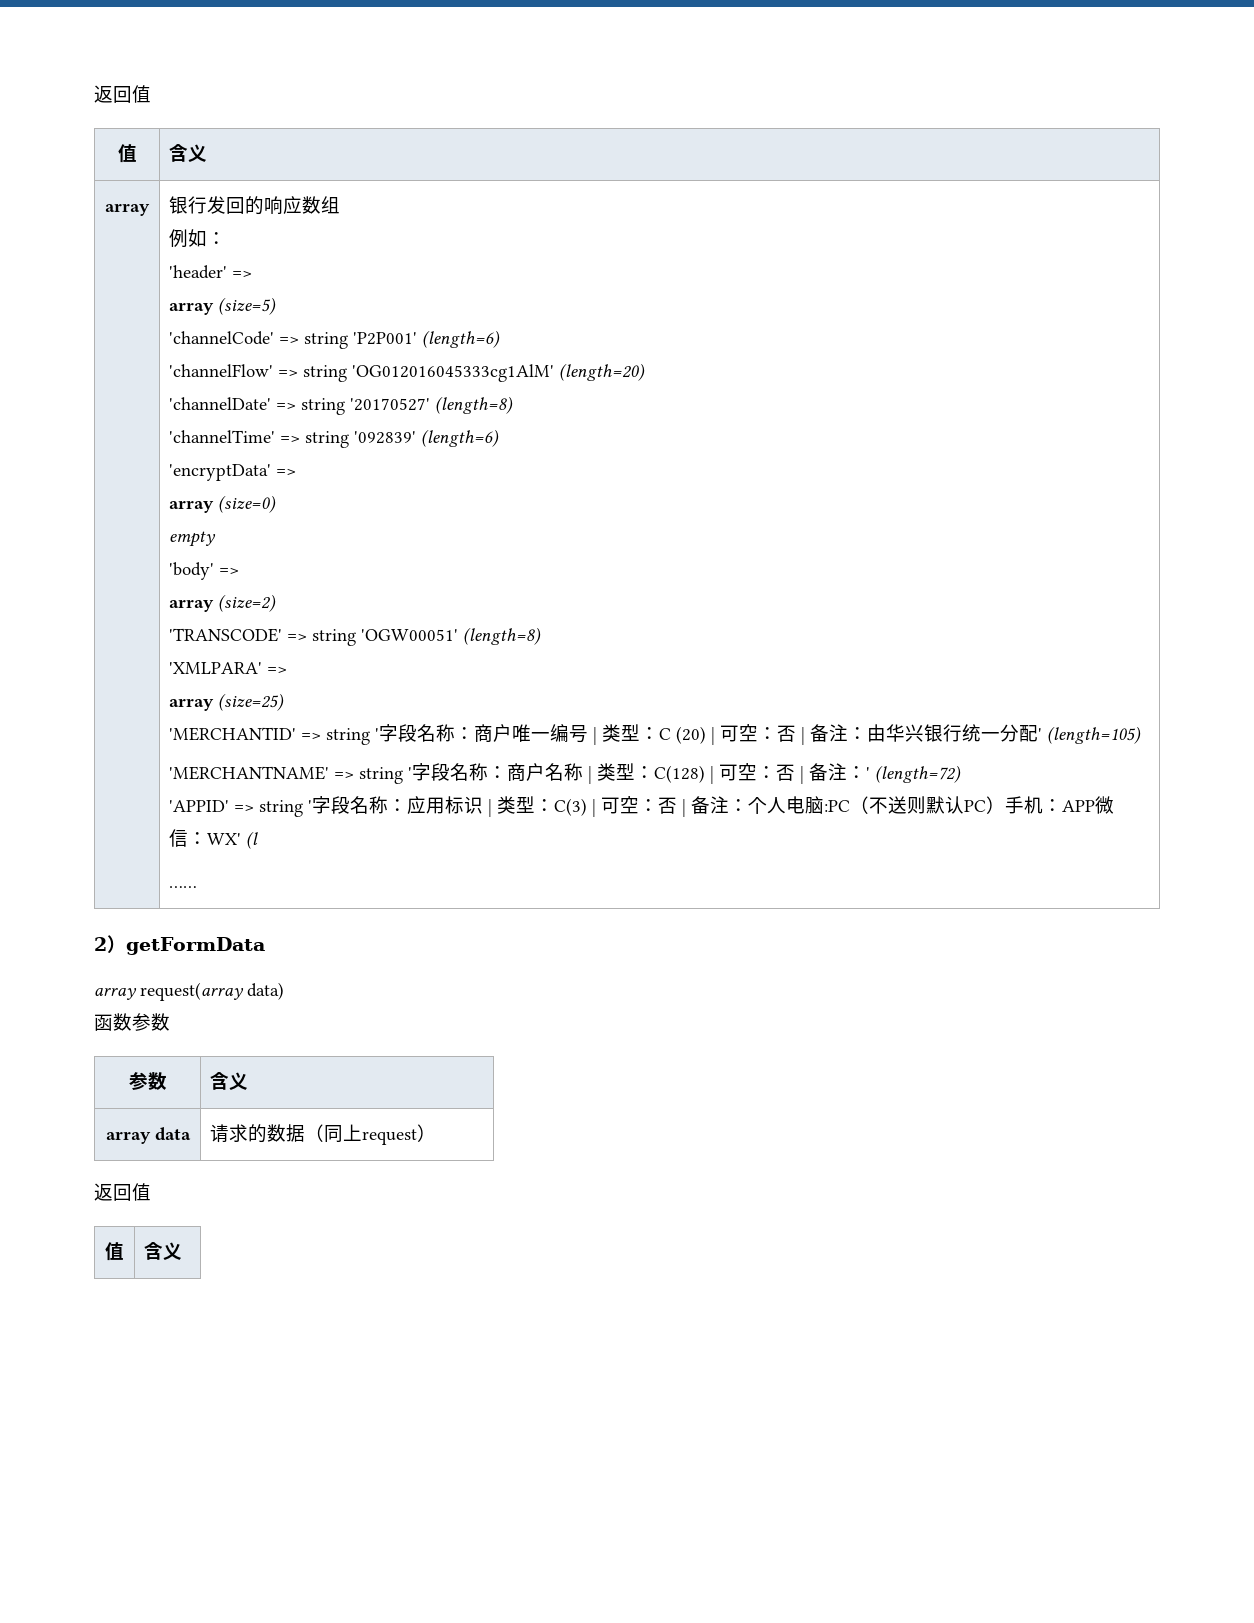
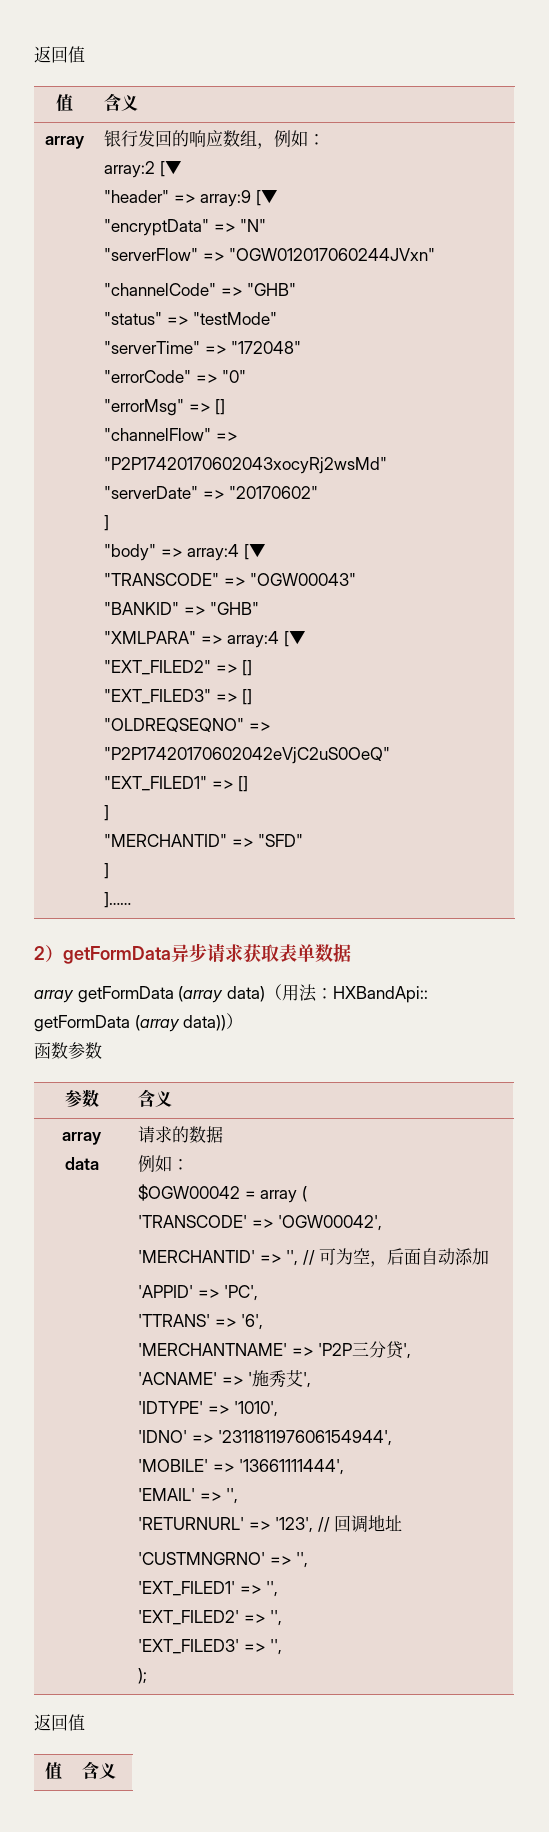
- 银行发回的响应数组
- 例如：
- 'header' =>
- array (size=5)
- 'channelCode' => string 'P2P001' (length=6)
- 'channelFlow' => string 'OG012016045333cg1AlM' (length=20)
- 'channelDate' => string '20170527' (length=8)
- 'channelTime' => string '092839' (length=6)
- 'encryptData' =>
- array (size=0)
- empty
- 'body' =>
- array (size=2)
- 'TRANSCODE' => string 'OGW00051' (length=8)
- 'XMLPARA' =>
- array (size=25)
- 'MERCHANTID' => string '字段名称：商户唯一编号 | 类型：C (20) | 可空：否 | 备注：由华兴银行统一分配' (length=105)
- 'MERCHANTNAME' => string '字段名称：商户名称 | 类型：C(128) | 可空：否 | 备注：' (length=72)
- 'APPID' => string '字段名称：应用标识 | 类型：C(3) | 可空：否 | 备注：个人电脑:PC（不送则默认PC）手机：APP微信：WX' (l
- ……
- 2）getFormData
- array request(array data)
+ 银行发回的响应数组，例如：
+ array:2 [▼
+ "header" => array:9 [▼
+ "encryptData" => "N"
+ "serverFlow" => "OGW012017060244JVxn"
+ "channelCode" => "GHB"
+ "status" => "testMode"
+ "serverTime" => "172048"
+ "errorCode" => "0"
+ "errorMsg" => []
+ "channelFlow" => "P2P17420170602043xocyRj2wsMd"
+ "serverDate" => "20170602"
+ ]
+ "body" => array:4 [▼
+ "TRANSCODE" => "OGW00043"
+ "BANKID" => "GHB"
+ "XMLPARA" => array:4 [▼
+ "EXT_FILED2" => []
+ "EXT_FILED3" => []
+ "OLDREQSEQNO" => "P2P17420170602042eVjC2uS0OeQ"
+ "EXT_FILED1" => []
+ ]
+ "MERCHANTID" => "SFD"
+ ]
+ ]……
+ 2）getFormData异步请求获取表单数据
+ array getFormData (array data)（用法：HXBandApi:: getFormData (array data))）
- 请求的数据（同上request）
+ 请求的数据
+ 例如：
+ $OGW00042 = array (
+ 'TRANSCODE' => 'OGW00042',
+ 'MERCHANTID' => '', // 可为空，后面自动添加
+ 'APPID' => 'PC',
+ 'TTRANS' => '6',
+ 'MERCHANTNAME' => 'P2P三分贷',
+ 'ACNAME' => '施秀艾',
+ 'IDTYPE' => '1010',
+ 'IDNO' => '231181197606154944',
+ 'MOBILE' => '13661111444',
+ 'EMAIL' => '',
+ 'RETURNURL' => '123', // 回调地址
+ 'CUSTMNGRNO' => '',
+ 'EXT_FILED1' => '',
+ 'EXT_FILED2' => '',
+ 'EXT_FILED3' => '',
+ );

